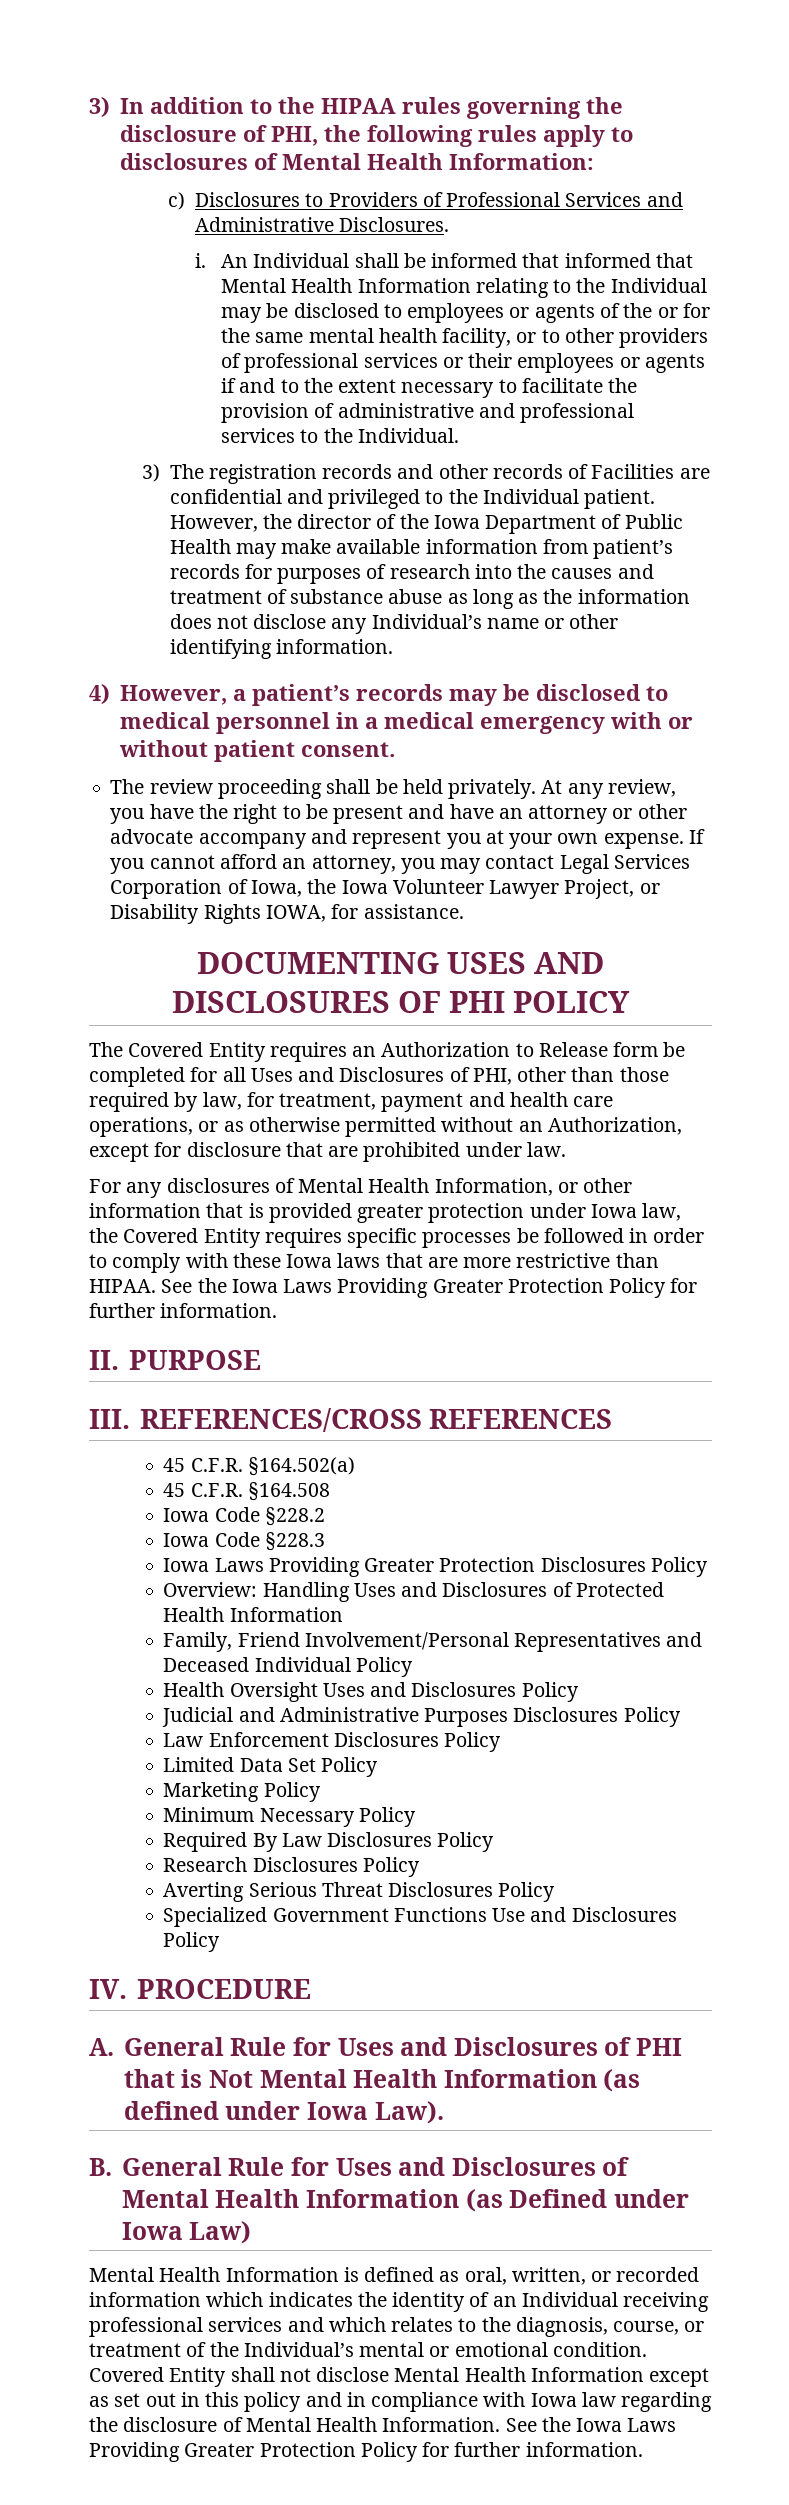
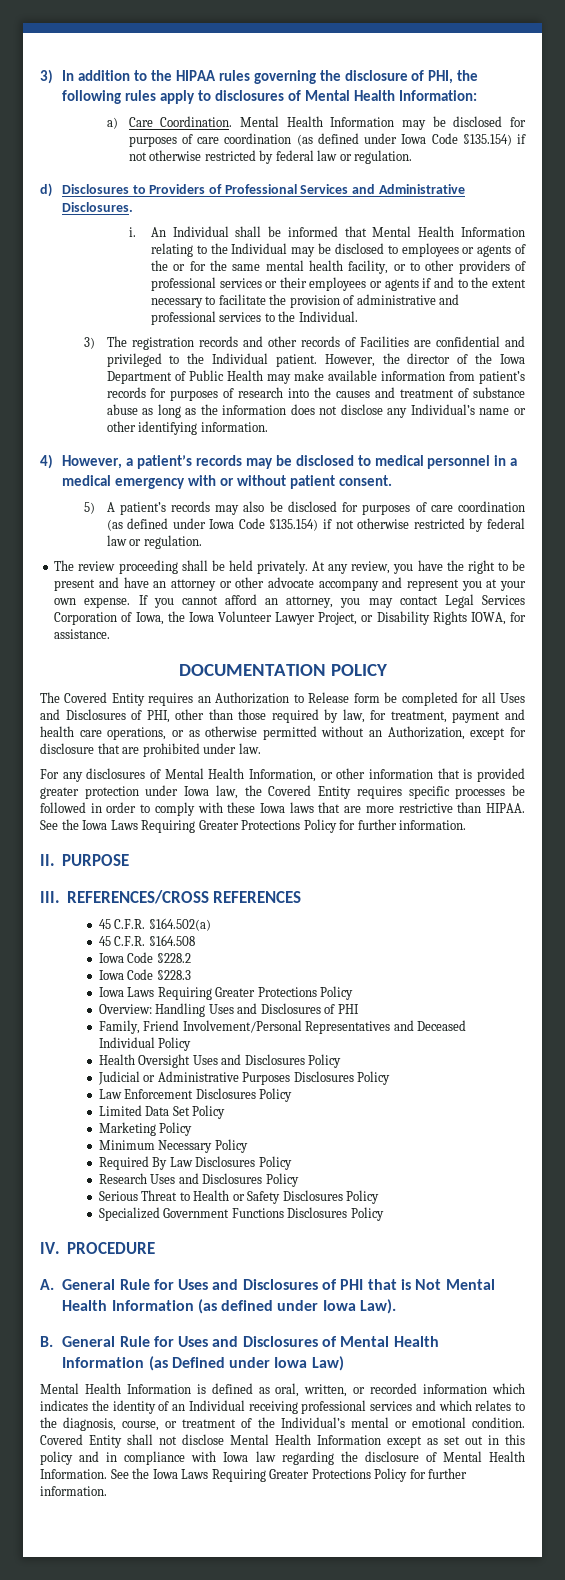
- c) Disclosures to Providers of Professional Services and Administrative Disclosures.
+ a) Care Coordination. Mental Health Information may be disclosed for purposes of care coordination (as defined under Iowa Code §135.154) if not otherwise restricted by federal law or regulation.
+ d) Disclosures to Providers of Professional Services and Administrative Disclosures.
- An Individual shall be informed that informed that Mental Health Information relating to the Individual may be disclosed to employees or agents of the or for the same mental health facility, or to other providers of professional services or their employees or agents if and to the extent necessary to facilitate the provision of administrative and professional services to the Individual.
+ An Individual shall be informed that Mental Health Information relating to the Individual may be disclosed to employees or agents of the or for the same mental health facility, or to other providers of professional services or their employees or agents if and to the extent necessary to facilitate the provision of administrative and professional services to the Individual.
+ 5) A patient’s records may also be disclosed for purposes of care coordination (as defined under Iowa Code §135.154) if not otherwise restricted by federal law or regulation.
- DOCUMENTING USES AND DISCLOSURES OF PHI POLICY
+ DOCUMENTATION POLICY
- For any disclosures of Mental Health Information, or other information that is provided greater protection under Iowa law, the Covered Entity requires specific processes be followed in order to comply with these Iowa laws that are more restrictive than HIPAA. See the Iowa Laws Providing Greater Protection Policy for further information.
+ For any disclosures of Mental Health Information, or other information that is provided greater protection under Iowa law, the Covered Entity requires specific processes be followed in order to comply with these Iowa laws that are more restrictive than HIPAA. See the Iowa Laws Requiring Greater Protections Policy for further information.
  Iowa Code §228.3
- Iowa Laws Providing Greater Protection Disclosures Policy
+ Iowa Laws Requiring Greater Protections Policy
- Overview: Handling Uses and Disclosures of Protected Health Information
+ Overview: Handling Uses and Disclosures of PHI
- Judicial and Administrative Purposes Disclosures Policy
+ Judicial or Administrative Purposes Disclosures Policy
- Research Disclosures Policy
- Averting Serious Threat Disclosures Policy
+ Research Uses and Disclosures Policy
+ Serious Threat to Health or Safety Disclosures Policy
- Specialized Government Functions Use and Disclosures Policy
+ Specialized Government Functions Disclosures Policy
- Covered Entity shall not disclose Mental Health Information except as set out in this policy and in compliance with Iowa law regarding the disclosure of Mental Health Information. See the Iowa Laws Providing Greater Protection Policy for further information.
+ Covered Entity shall not disclose Mental Health Information except as set out in this policy and in compliance with Iowa law regarding the disclosure of Mental Health Information. See the Iowa Laws Requiring Greater Protections Policy for further information.

